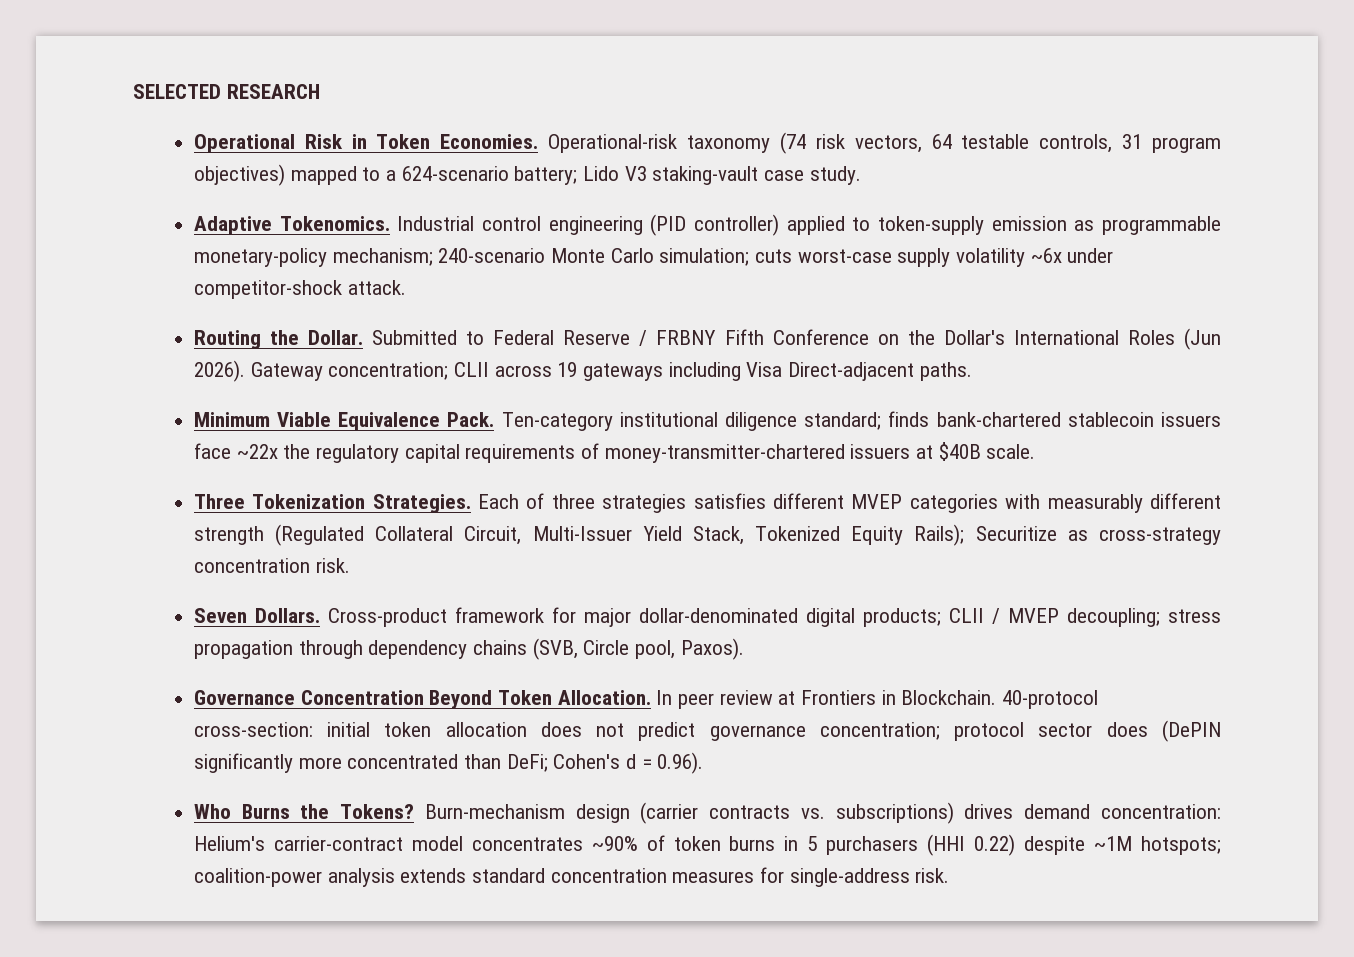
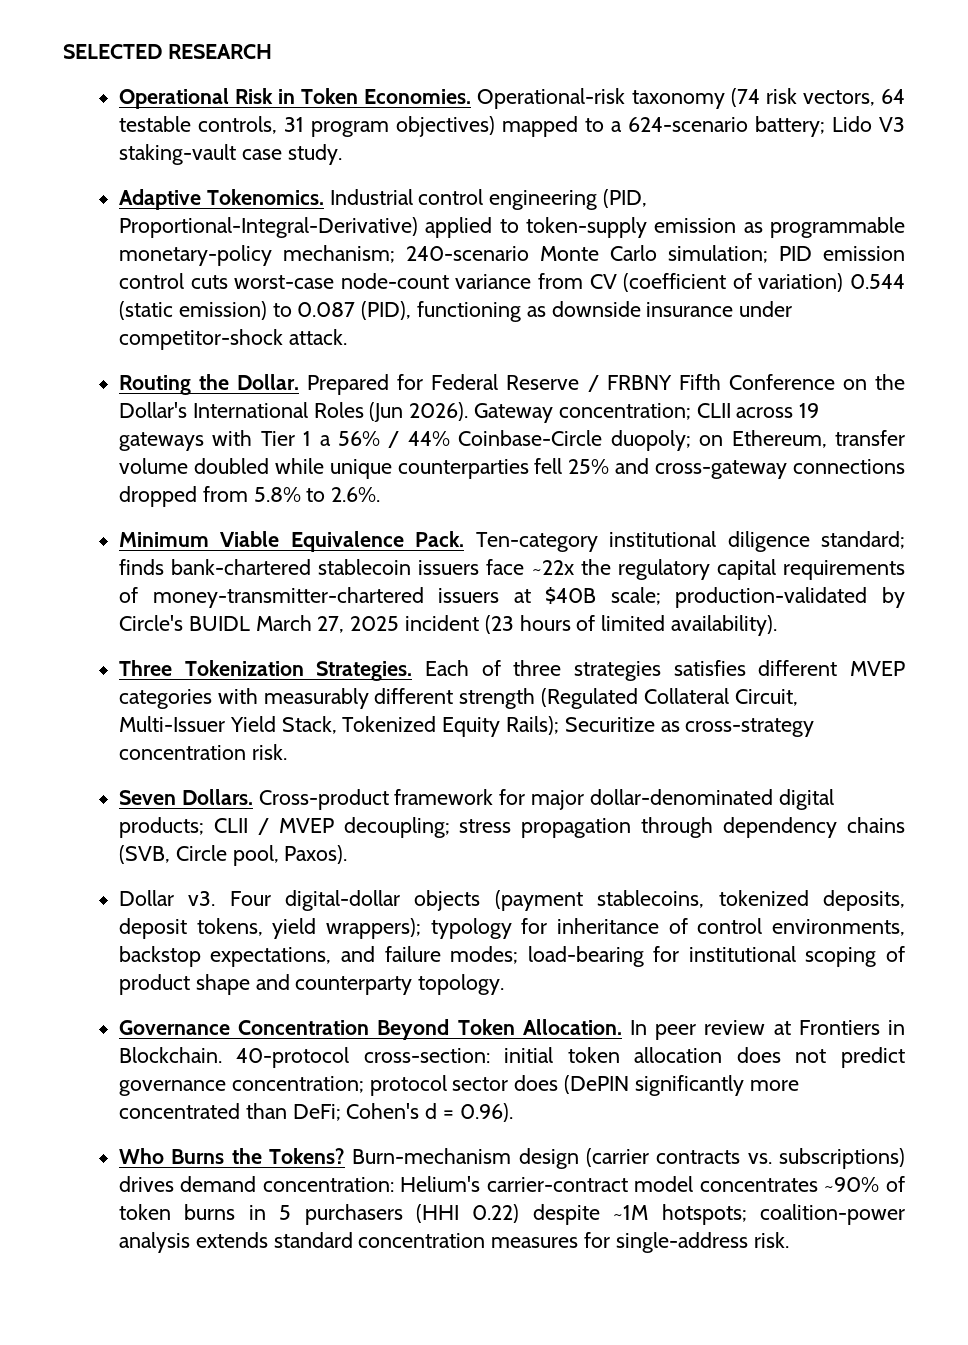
- Industrial control engineering (PID controller) applied to token-supply emission as programmable monetary-policy mechanism; 240-scenario Monte Carlo simulation; cuts worst-case supply volatility ~6x under competitor-shock attack.
+ Industrial control engineering (PID, Proportional-Integral-Derivative) applied to token-supply emission as programmable monetary-policy mechanism; 240-scenario Monte Carlo simulation; PID emission control cuts worst-case node-count variance from CV (coefficient of variation) 0.544 (static emission) to 0.087 (PID), functioning as downside insurance under competitor-shock attack.
- Submitted to Federal Reserve / FRBNY Fifth Conference on the Dollar's International Roles (Jun 2026).
+ Prepared for Federal Reserve / FRBNY Fifth Conference on the Dollar's International Roles (Jun 2026).
- Gateway concentration; CLII across 19 gateways including Visa Direct-adjacent paths.
+ Gateway concentration; CLII across 19 gateways with Tier 1 a 56% / 44% Coinbase-Circle duopoly; on Ethereum, transfer volume doubled while unique counterparties fell 25% and cross-gateway connections dropped from 5.8% to 2.6%.
- Ten-category institutional diligence standard; finds bank-chartered stablecoin issuers face ~22x the regulatory capital requirements of money-transmitter-chartered issuers at $40B scale.
+ Ten-category institutional diligence standard; finds bank-chartered stablecoin issuers face ~22x the regulatory capital requirements of money-transmitter-chartered issuers at $40B scale; production-validated by Circle's BUIDL March 27, 2025 incident (23 hours of limited availability).
+ Dollar v3. Four digital-dollar objects (payment stablecoins, tokenized deposits, deposit tokens, yield wrappers); typology for inheritance of control environments, backstop expectations, and failure modes; load-bearing for institutional scoping of product shape and counterparty topology.

